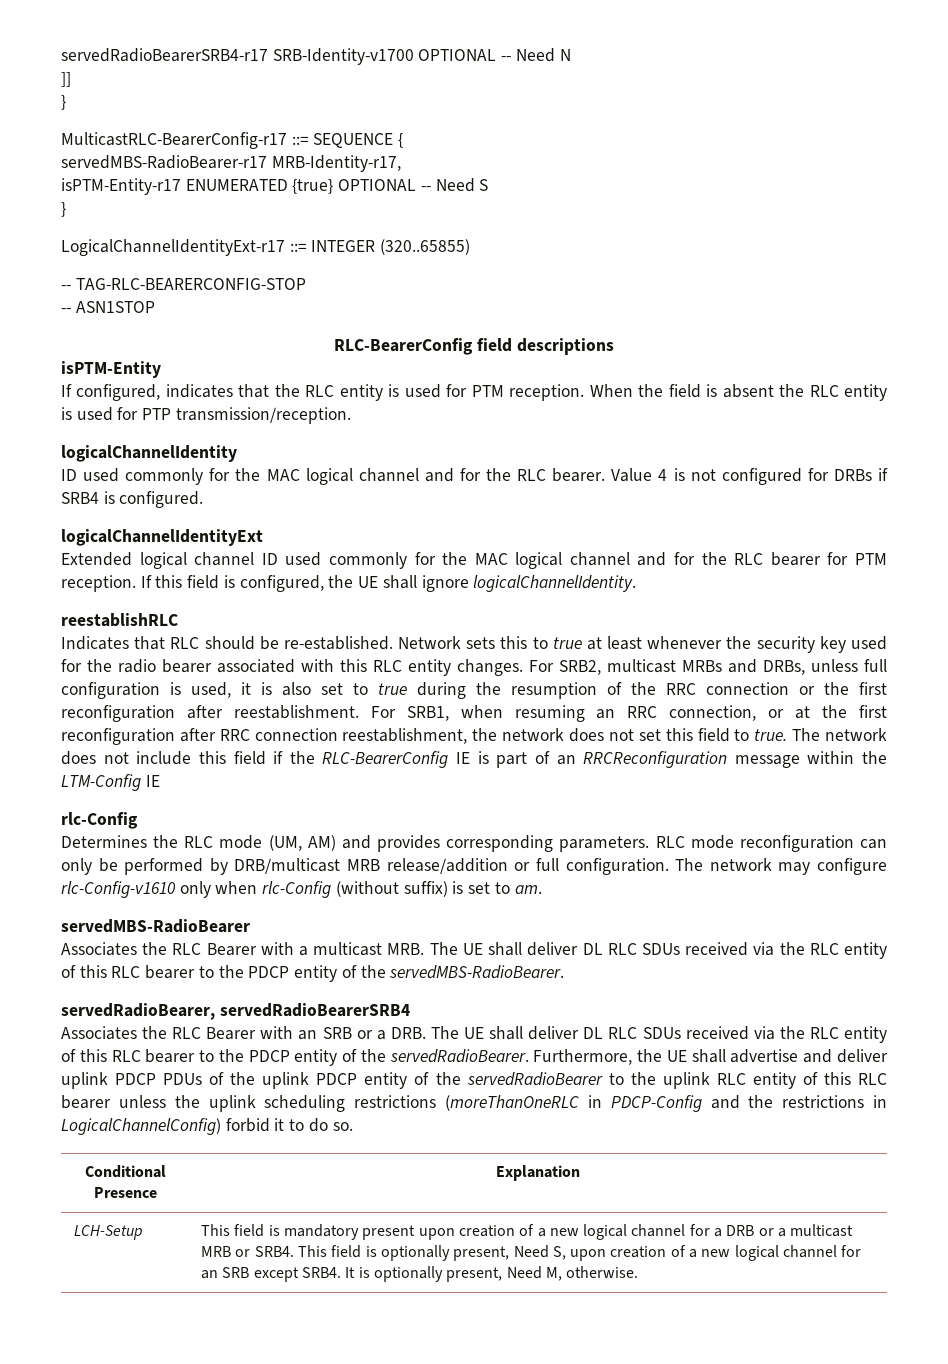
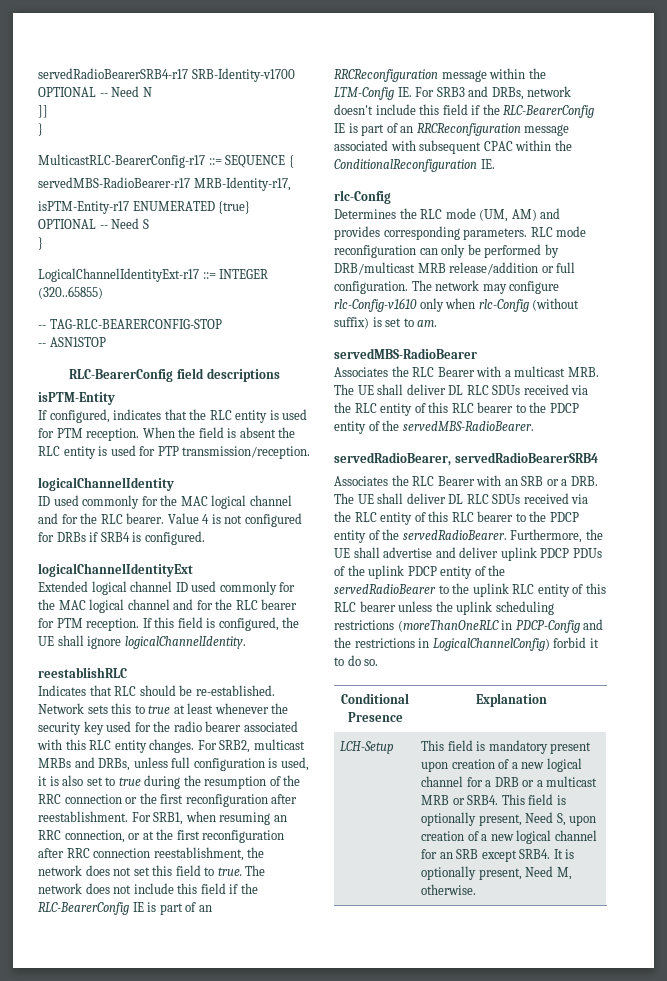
- The network does not include this field if the RLC-BearerConfig IE is part of an RRCReconfiguration message within the LTM-Config IE
+ The network does not include this field if the RLC-BearerConfig IE is part of an RRCReconfiguration message within the LTM-Config IE. For SRB3 and DRBs, network doesn't include this field if the RLC-BearerConfig IE is part of an RRCReconfiguration message associated with subsequent CPAC within the ConditionalReconfiguration IE.

